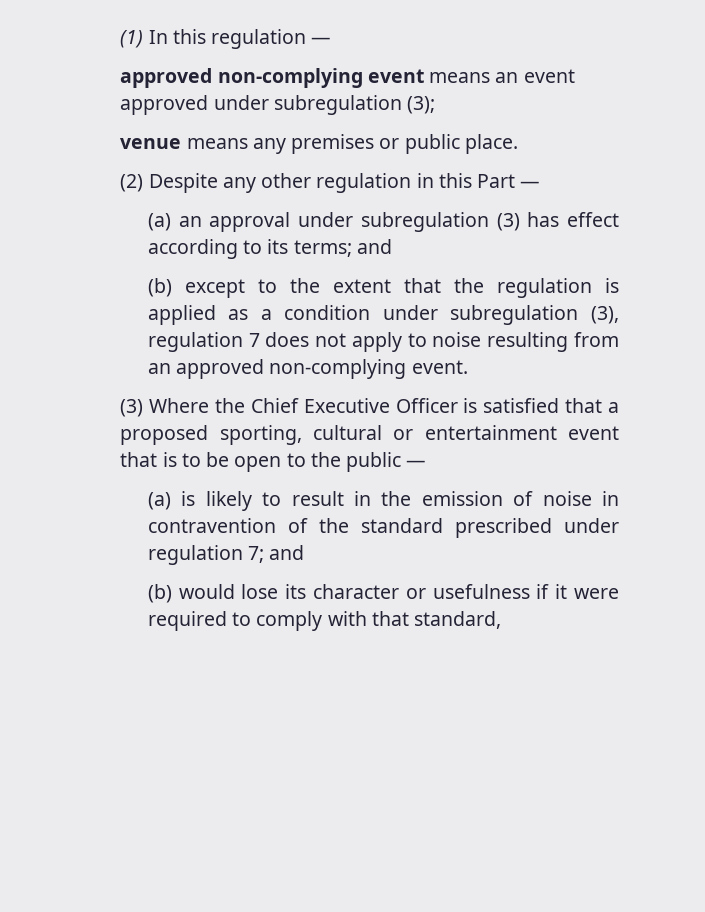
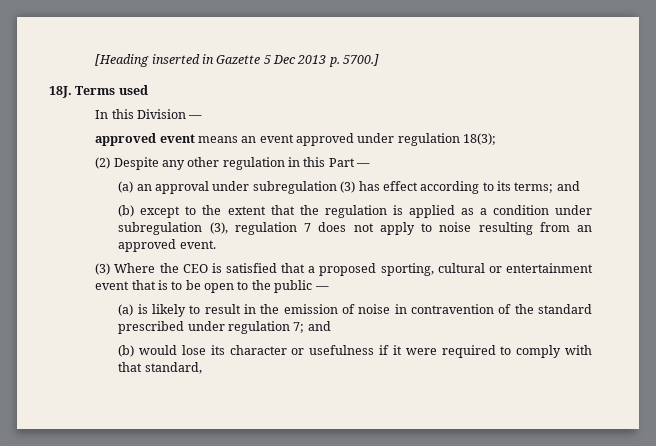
- (1) In this regulation —
+ [Heading inserted in Gazette 5 Dec 2013 p. 5700.]
+ 18J. Terms used
+ In this Division —
- approved non-complying event means an event approved under subregulation (3);
- venue means any premises or public place.
+ approved event means an event approved under regulation 18(3);
- (b) except to the extent that the regulation is applied as a condition under subregulation (3), regulation 7 does not apply to noise resulting from an approved non-complying event.
+ (b) except to the extent that the regulation is applied as a condition under subregulation (3), regulation 7 does not apply to noise resulting from an approved event.
- (3) Where the Chief Executive Officer is satisfied that a proposed sporting, cultural or entertainment event that is to be open to the public —
+ (3) Where the CEO is satisfied that a proposed sporting, cultural or entertainment event that is to be open to the public —

